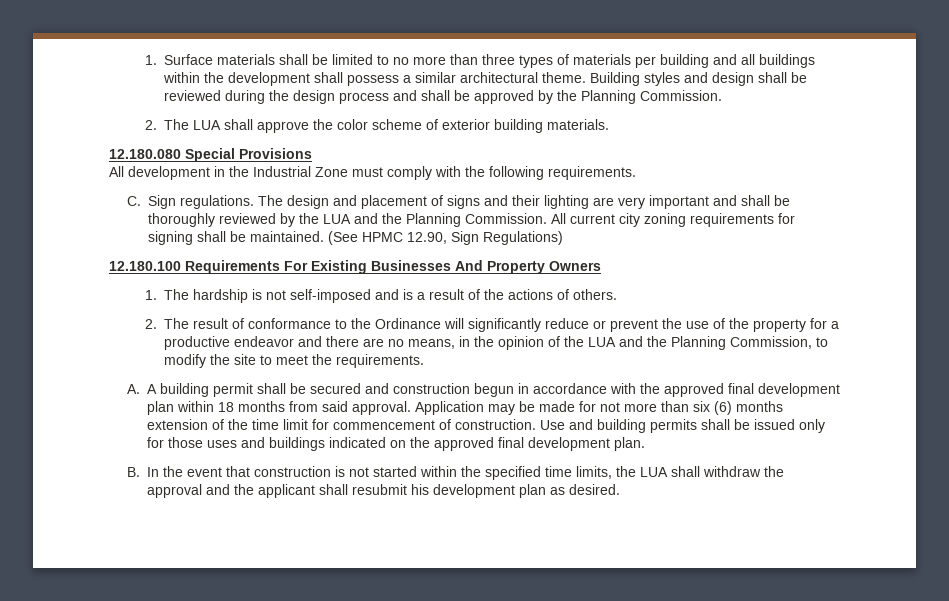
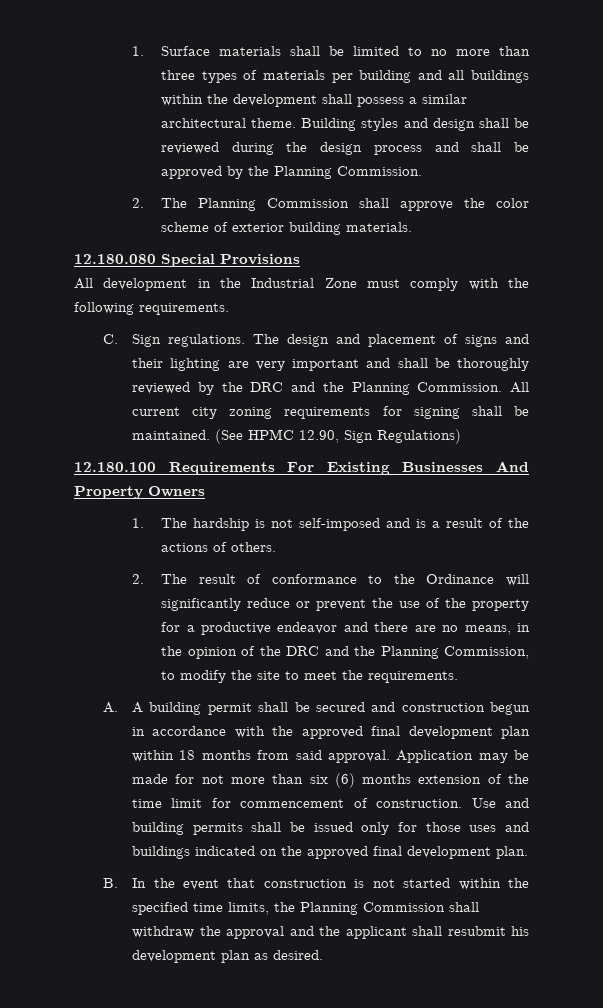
- 2. The LUA shall approve the color scheme of exterior building materials.
+ 2. The Planning Commission shall approve the color scheme of exterior building materials.
- The design and placement of signs and their lighting are very important and shall be thoroughly reviewed by the LUA and the Planning Commission.
+ The design and placement of signs and their lighting are very important and shall be thoroughly reviewed by the DRC and the Planning Commission.
- 2. The result of conformance to the Ordinance will significantly reduce or prevent the use of the property for a productive endeavor and there are no means, in the opinion of the LUA and the Planning Commission, to modify the site to meet the requirements.
+ 2. The result of conformance to the Ordinance will significantly reduce or prevent the use of the property for a productive endeavor and there are no means, in the opinion of the DRC and the Planning Commission, to modify the site to meet the requirements.
- B. In the event that construction is not started within the specified time limits, the LUA shall withdraw the approval and the applicant shall resubmit his development plan as desired.
+ B. In the event that construction is not started within the specified time limits, the Planning Commission shall withdraw the approval and the applicant shall resubmit his development plan as desired.

